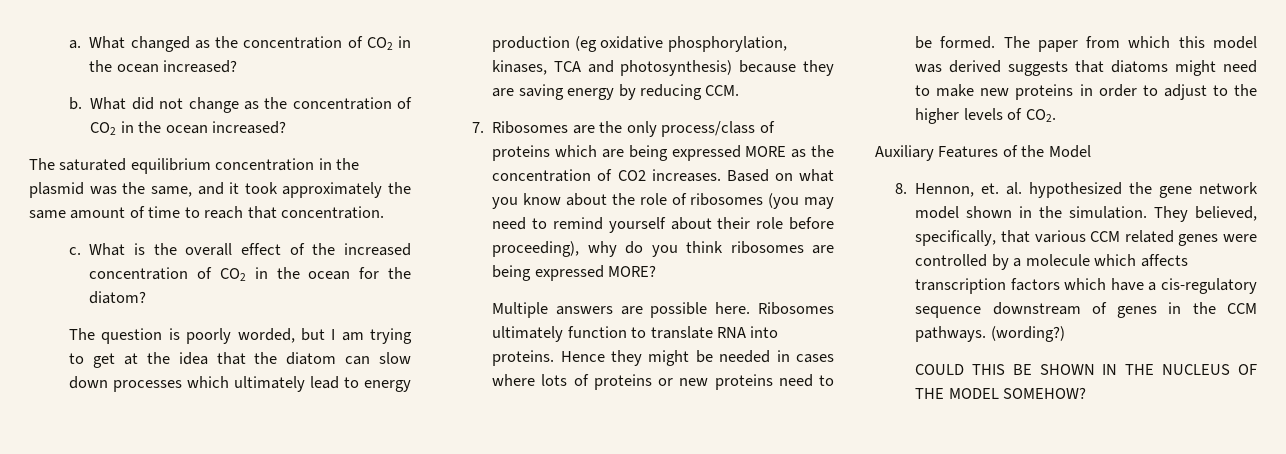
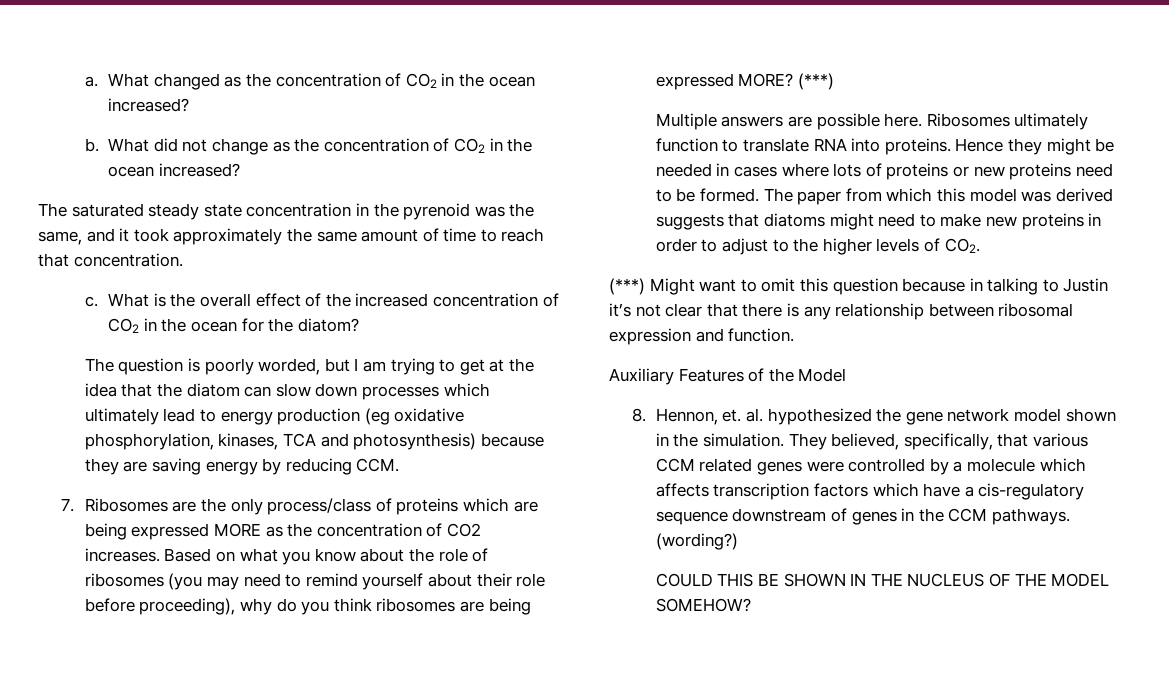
- The saturated equilibrium concentration in the plasmid was the same, and it took approximately the same amount of time to reach that concentration.
+ The saturated steady state concentration in the pyrenoid was the same, and it took approximately the same amount of time to reach that concentration.
- Based on what you know about the role of ribosomes (you may need to remind yourself about their role before proceeding), why do you think ribosomes are being expressed MORE?
+ Based on what you know about the role of ribosomes (you may need to remind yourself about their role before proceeding), why do you think ribosomes are being expressed MORE? (***)
+ (***) Might want to omit this question because in talking to Justin it’s not clear that there is any relationship between ribosomal expression and function.

